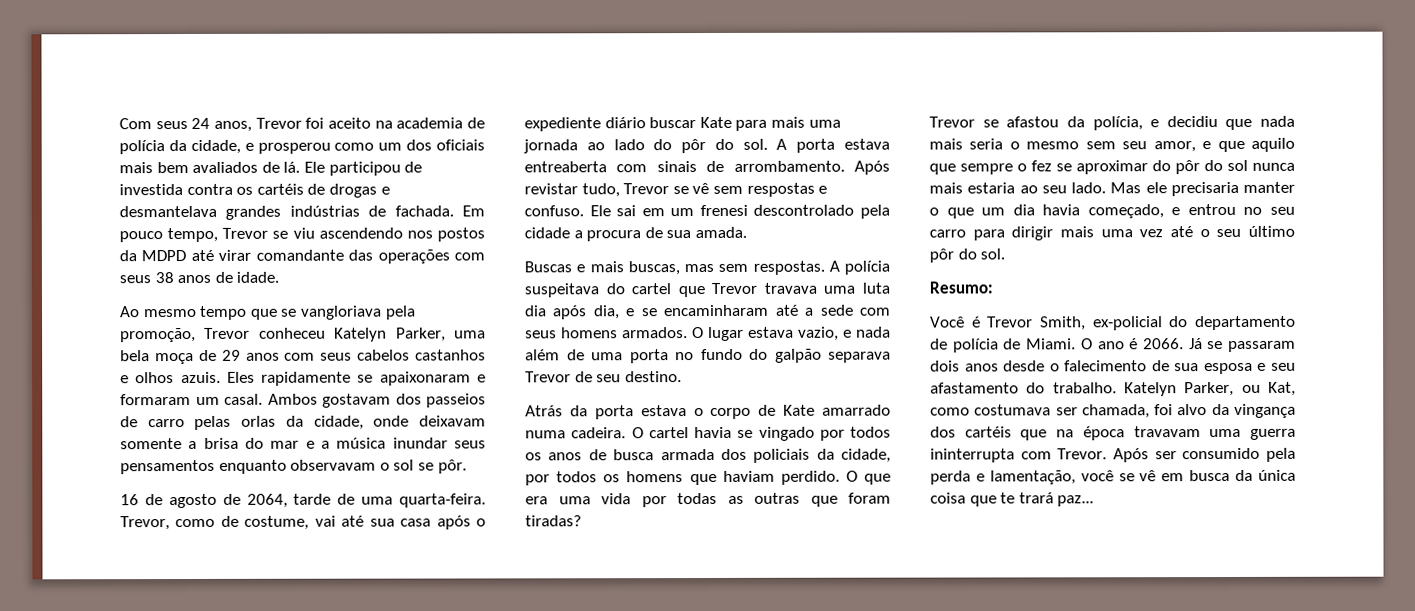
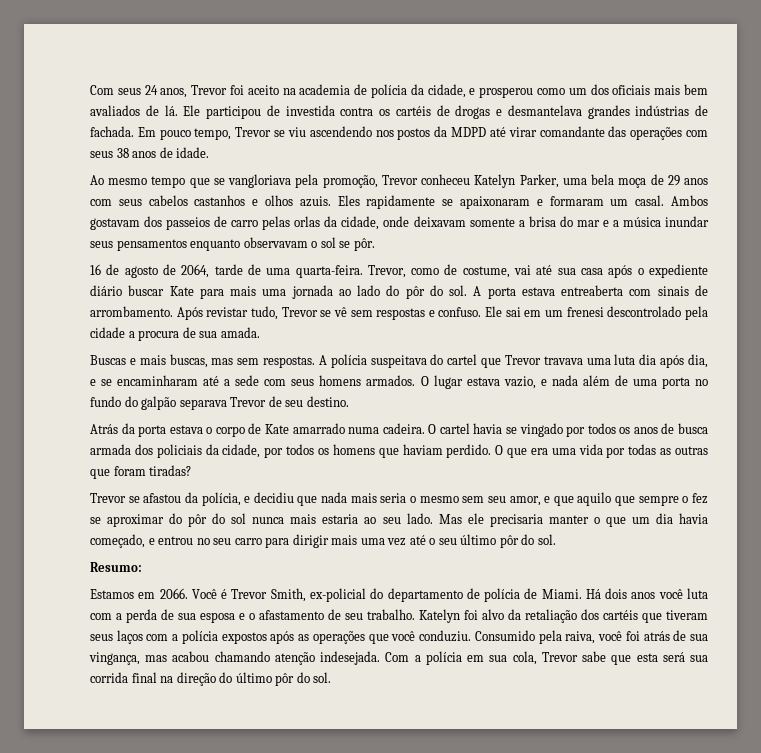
+ Estamos em 2066.
- O ano é 2066. Já se passaram dois anos desde o falecimento de sua esposa e seu afastamento do trabalho. Katelyn Parker, ou Kat, como costumava ser chamada, foi alvo da vingança dos cartéis que na época travavam uma guerra ininterrupta com Trevor. Após ser consumido pela perda e lamentação, você se vê em busca da única coisa que te trará paz...
+ Há dois anos você luta com a perda de sua esposa e o afastamento de seu trabalho. Katelyn foi alvo da retaliação dos cartéis que tiveram seus laços com a polícia expostos após as operações que você conduziu. Consumido pela raiva, você foi atrás de sua vingança, mas acabou chamando atenção indesejada. Com a polícia em sua cola, Trevor sabe que esta será sua corrida final na direção do último pôr do sol.

